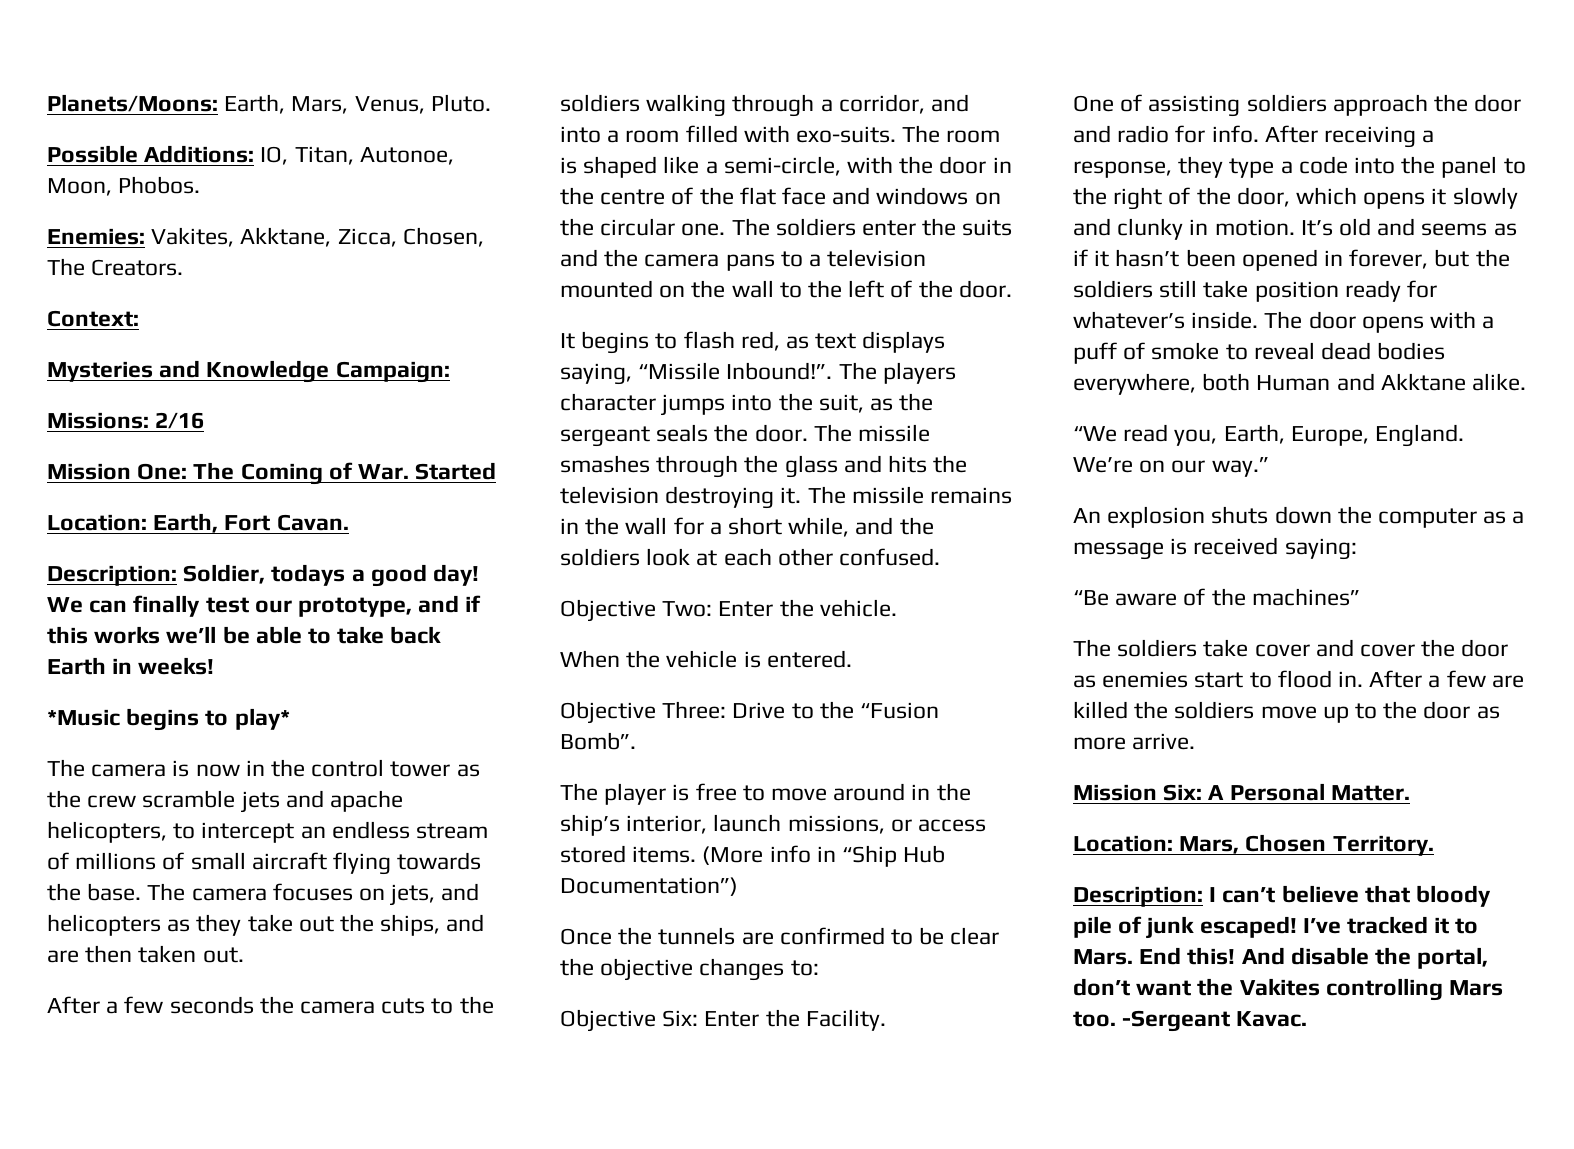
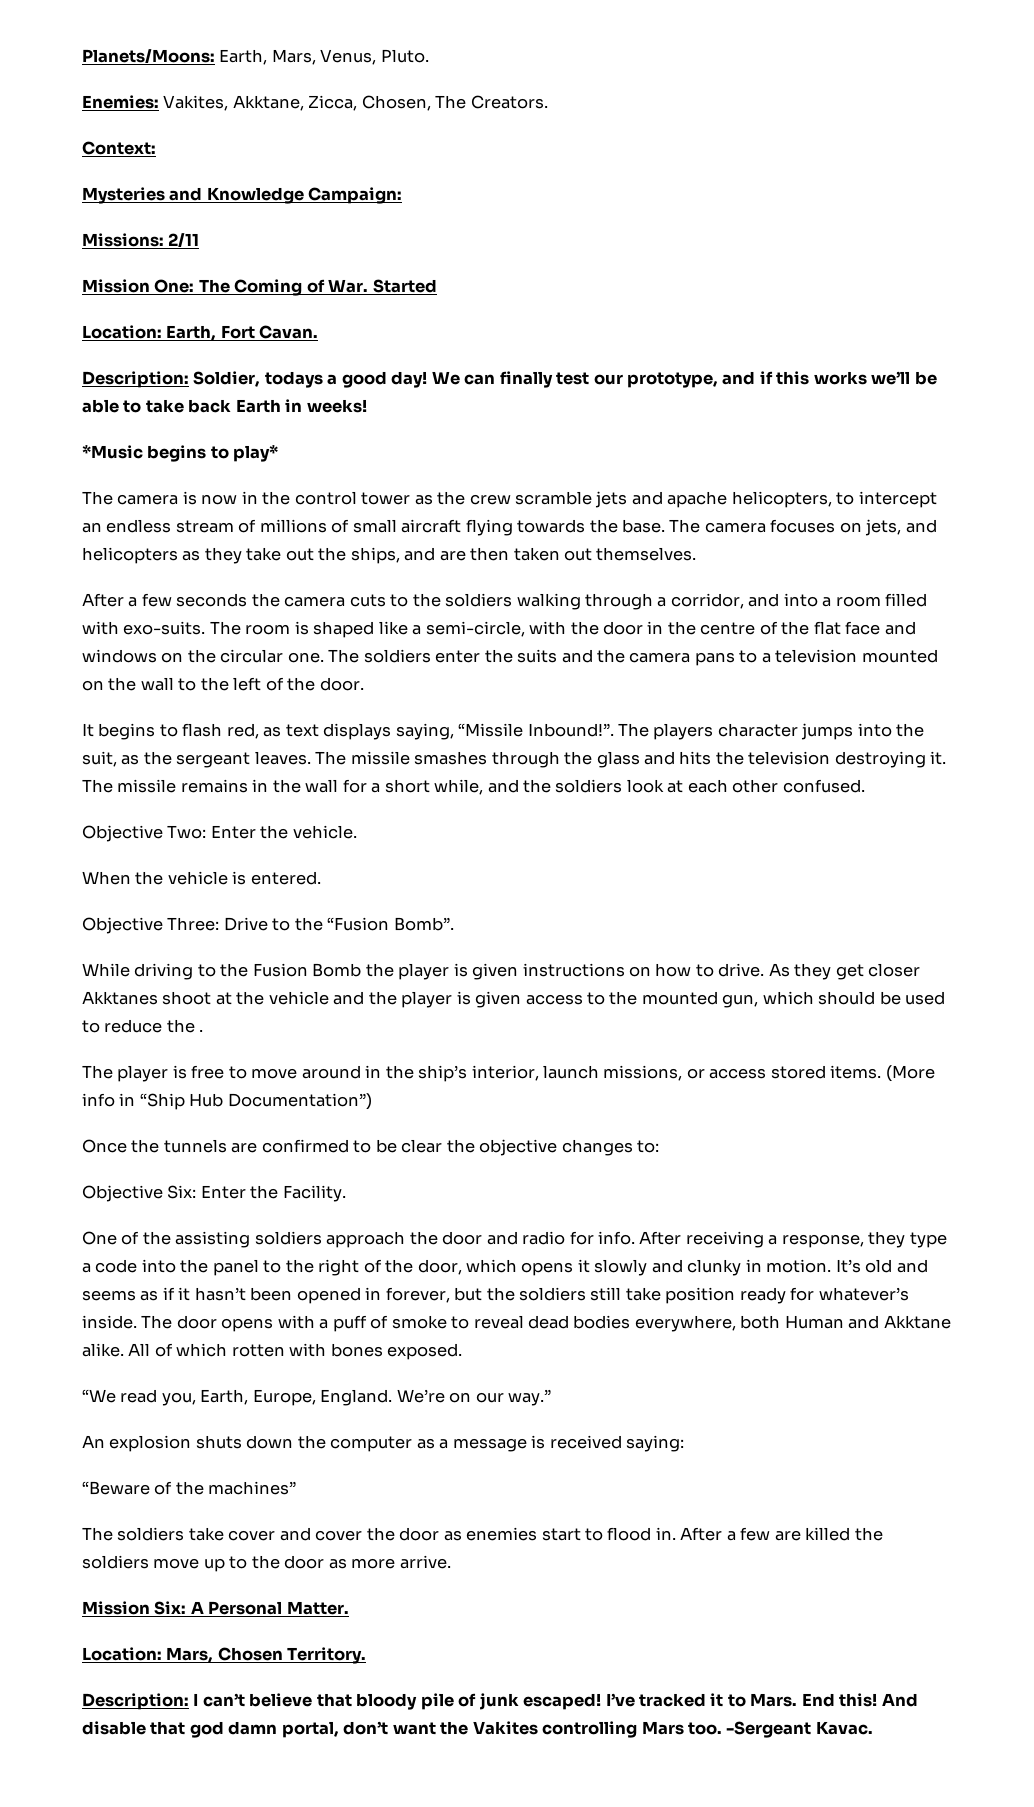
- Possible Additions: IO, Titan, Autonoe, Moon, Phobos.
- Missions: 2/16
+ Missions: 2/11
- The camera focuses on jets, and helicopters as they take out the ships, and are then taken out.
+ The camera focuses on jets, and helicopters as they take out the ships, and are then taken out themselves.
- The players character jumps into the suit, as the sergeant seals the door.
+ The players character jumps into the suit, as the sergeant leaves.
+ While driving to the Fusion Bomb the player is given instructions on how to drive. As they get closer Akktanes shoot at the vehicle and the player is given access to the mounted gun, which should be used to reduce the .
- One of assisting soldiers approach the door and radio for info.
+ One of the assisting soldiers approach the door and radio for info.
+ All of which rotten with bones exposed.
- “Be aware of the machines”
+ “Beware of the machines”
- And disable the portal, don’t want the Vakites controlling Mars too.
+ And disable that god damn portal, don’t want the Vakites controlling Mars too.

